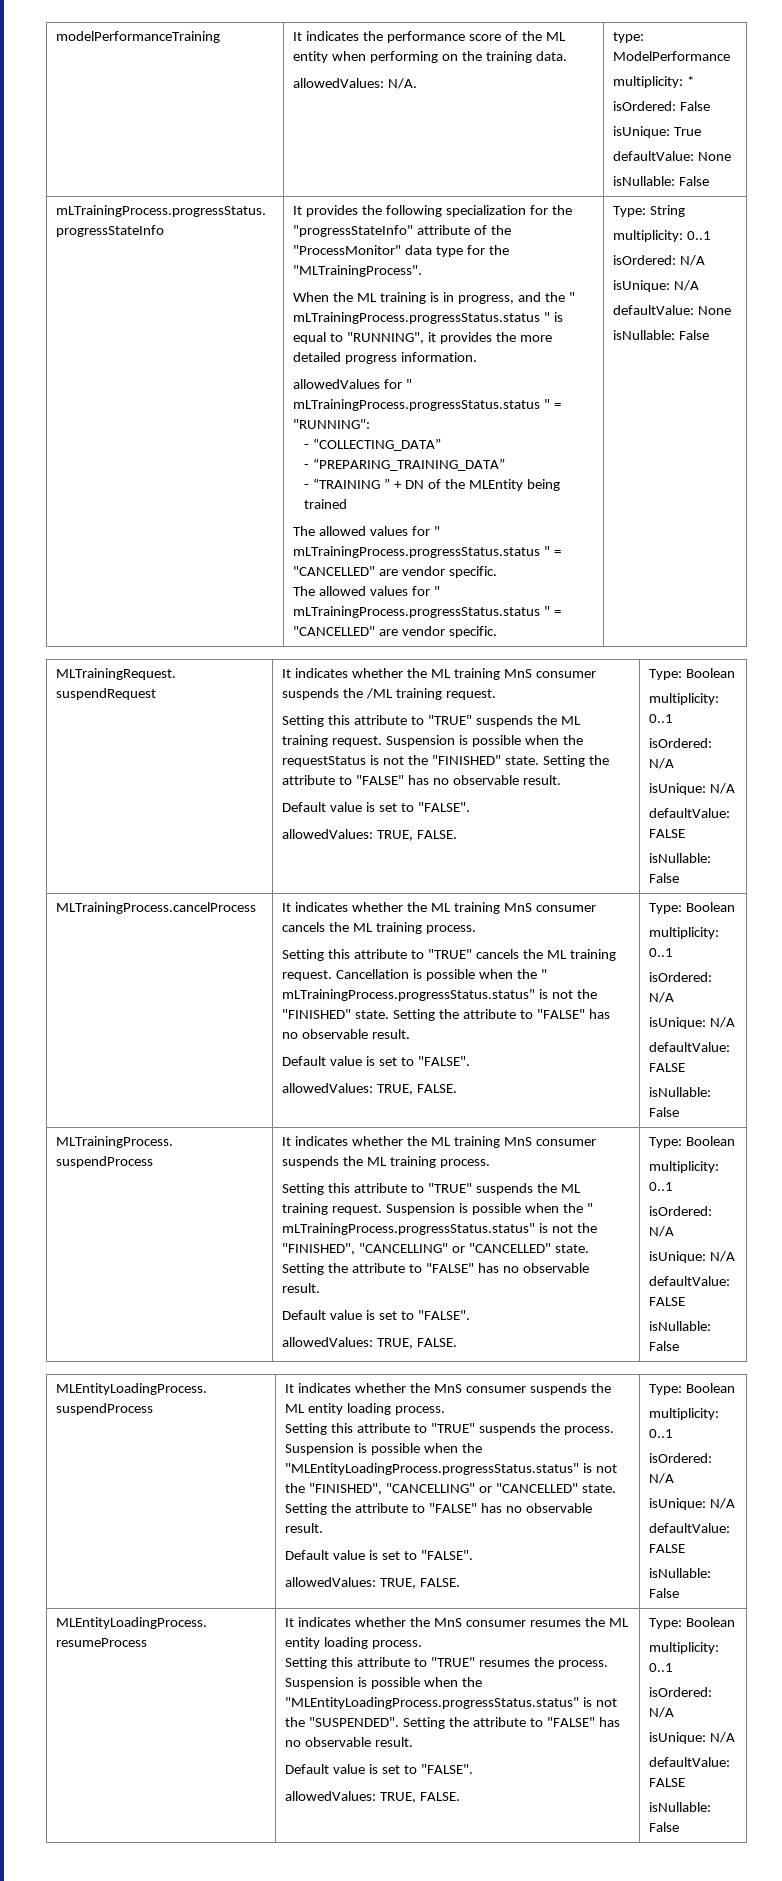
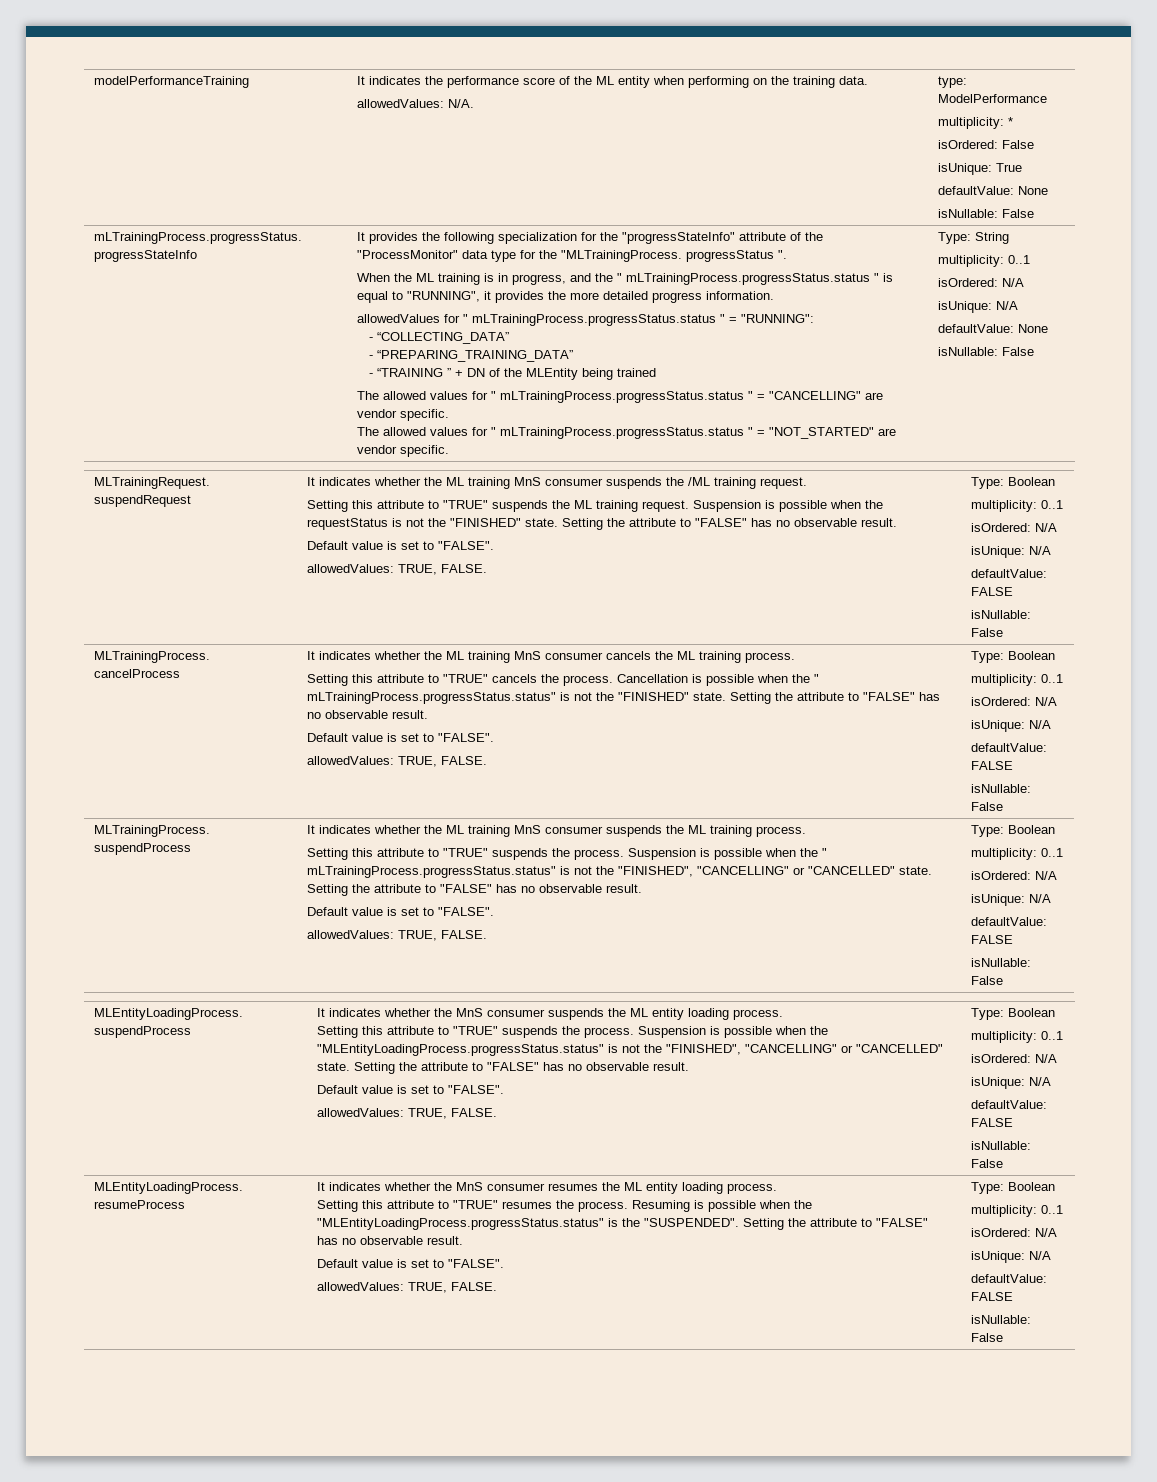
- It provides the following specialization for the "progressStateInfo" attribute of the "ProcessMonitor" data type for the "MLTrainingProcess".
+ It provides the following specialization for the "progressStateInfo" attribute of the "ProcessMonitor" data type for the "MLTrainingProcess. progressStatus ".
  - “TRAINING ” + DN of the MLEntity being trained
- The allowed values for " mLTrainingProcess.progressStatus.status " = "CANCELLED" are vendor specific.
- The allowed values for " mLTrainingProcess.progressStatus.status " = "CANCELLED" are vendor specific.
+ The allowed values for " mLTrainingProcess.progressStatus.status " = "CANCELLING" are vendor specific.
+ The allowed values for " mLTrainingProcess.progressStatus.status " = "NOT_STARTED" are vendor specific.
- Setting this attribute to "TRUE" cancels the ML training request.
+ Setting this attribute to "TRUE" cancels the process.
  It indicates whether the ML training MnS consumer suspends the ML training process.
- Setting this attribute to "TRUE" suspends the ML training request.
+ Setting this attribute to "TRUE" suspends the process.
- Suspension is possible when the "MLEntityLoadingProcess.progressStatus.status" is not the "SUSPENDED".
+ Resuming is possible when the "MLEntityLoadingProcess.progressStatus.status" is the "SUSPENDED".

